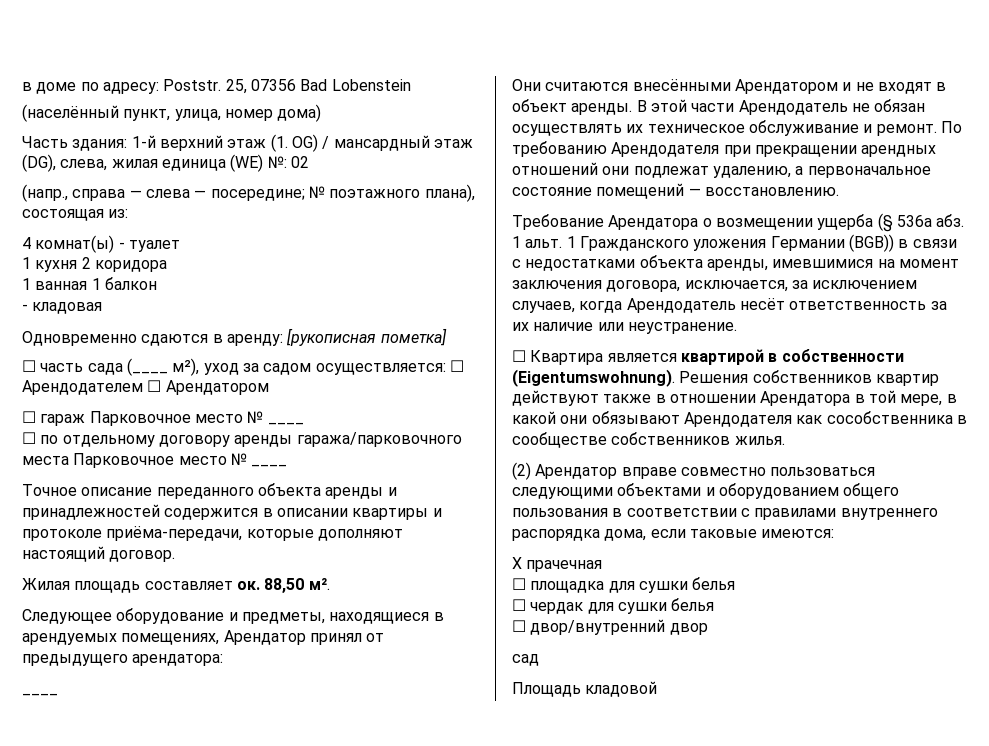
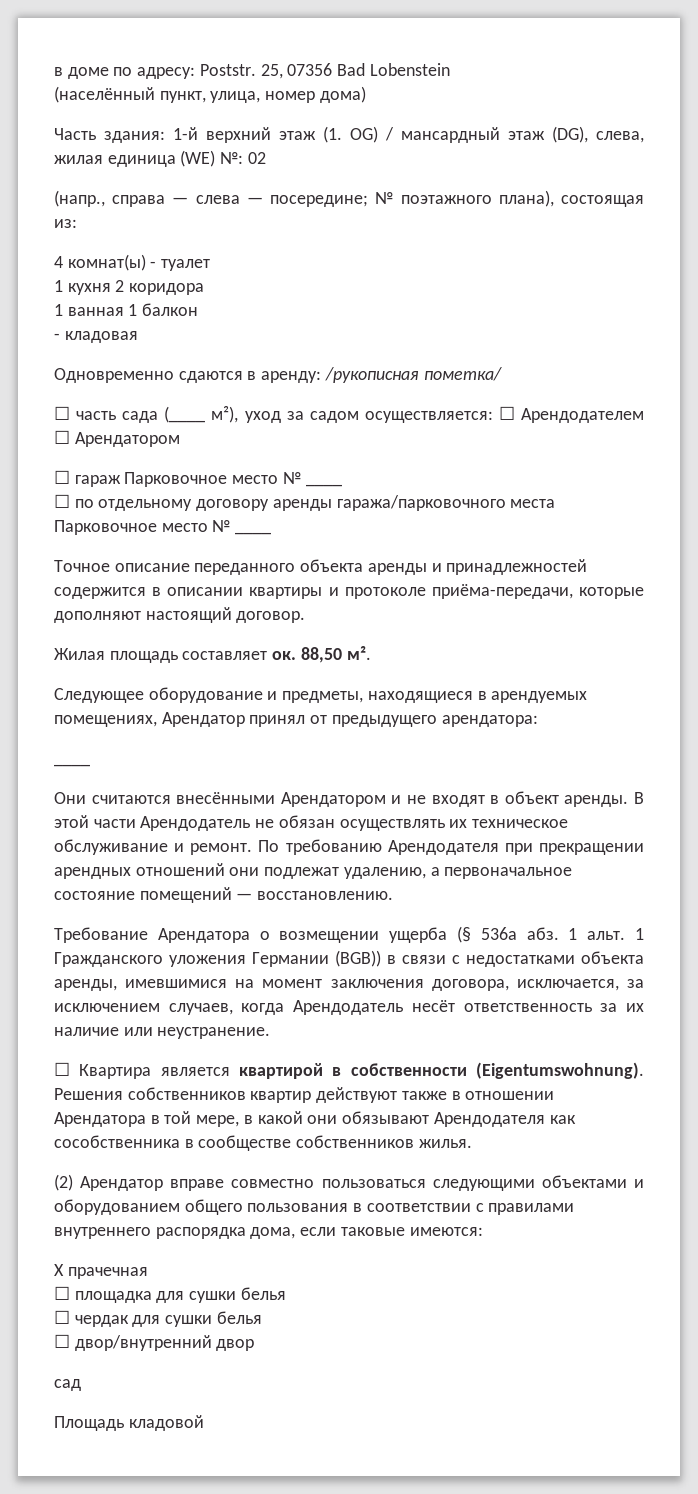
- Одновременно сдаются в аренду: [рукописная пометка]
+ Одновременно сдаются в аренду: /рукописная пометка/

